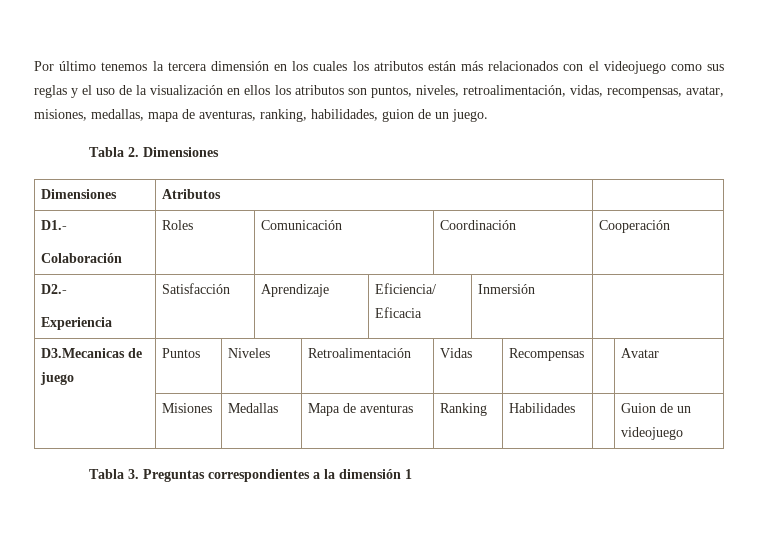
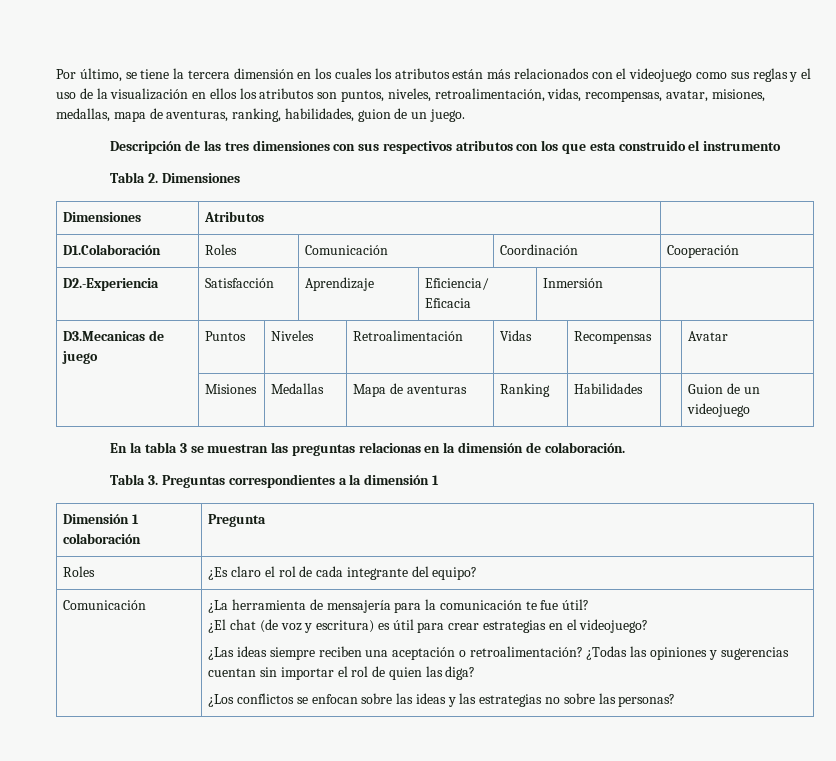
- Por último tenemos la tercera dimensión en los cuales los atributos están más relacionados con el videojuego como sus reglas y el uso de la visualización en ellos los atributos son puntos, niveles, retroalimentación, vidas, recompensas, avatar, misiones, medallas, mapa de aventuras, ranking, habilidades, guion de un juego.
+ Por último, se tiene la tercera dimensión en los cuales los atributos están más relacionados con el videojuego como sus reglas y el uso de la visualización en ellos los atributos son puntos, niveles, retroalimentación, vidas, recompensas, avatar, misiones, medallas, mapa de aventuras, ranking, habilidades, guion de un juego.
+ Descripción de las tres dimensiones con sus respectivos atributos con los que esta construido el instrumento
- D1.-
- Colaboración | Roles | Comunicación | Coordinación | Cooperación
+ D1.Colaboración | Roles | Comunicación | Coordinación | Cooperación
- D2.-
- Experiencia | Satisfacción | Aprendizaje | Eficiencia/ Eficacia | Inmersión |
+ D2.-Experiencia | Satisfacción | Aprendizaje | Eficiencia/ Eficacia | Inmersión |
+ En la tabla 3 se muestran las preguntas relacionas en la dimensión de colaboración.
+ Dimensión 1 colaboración | Pregunta
+ Roles | ¿Es claro el rol de cada integrante del equipo?
+ Comunicación | ¿La herramienta de mensajería para la comunicación te fue útil?
+ ¿El chat (de voz y escritura) es útil para crear estrategias en el videojuego?
+ ¿Las ideas siempre reciben una aceptación o retroalimentación? ¿Todas las opiniones y sugerencias cuentan sin importar el rol de quien las diga?
+ ¿Los conflictos se enfocan sobre las ideas y las estrategias no sobre las personas?

